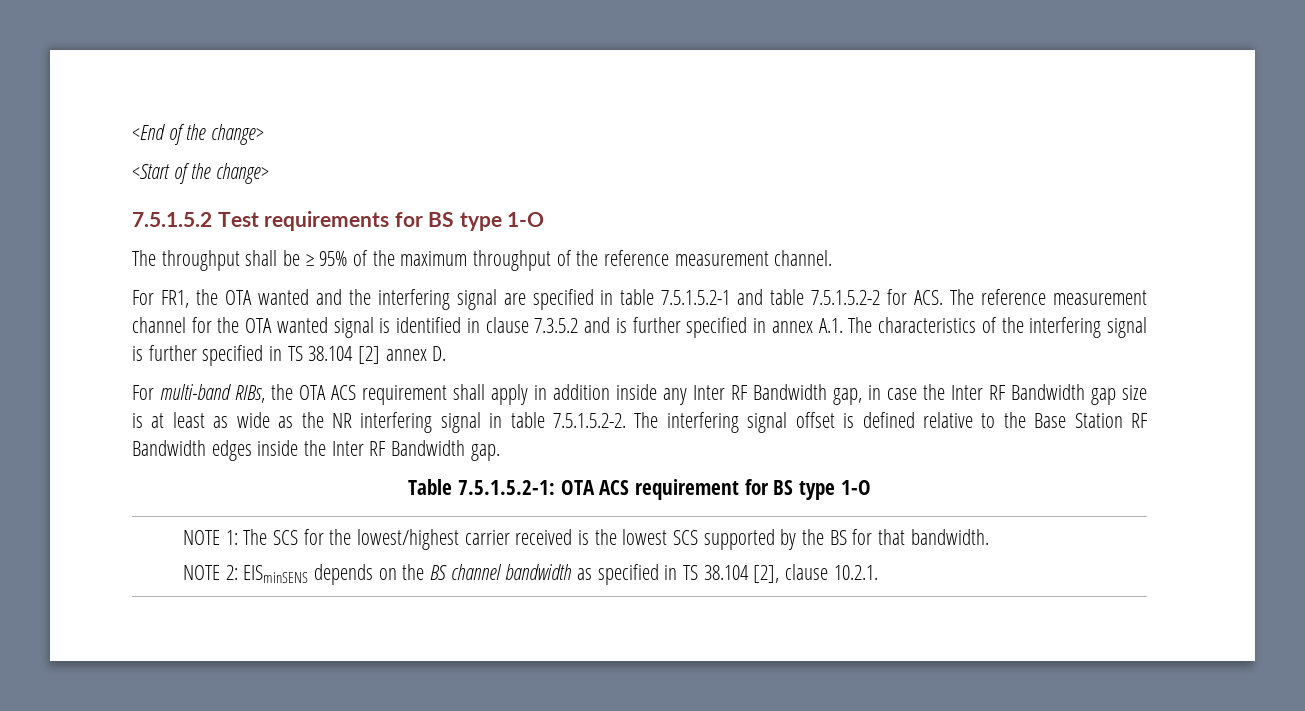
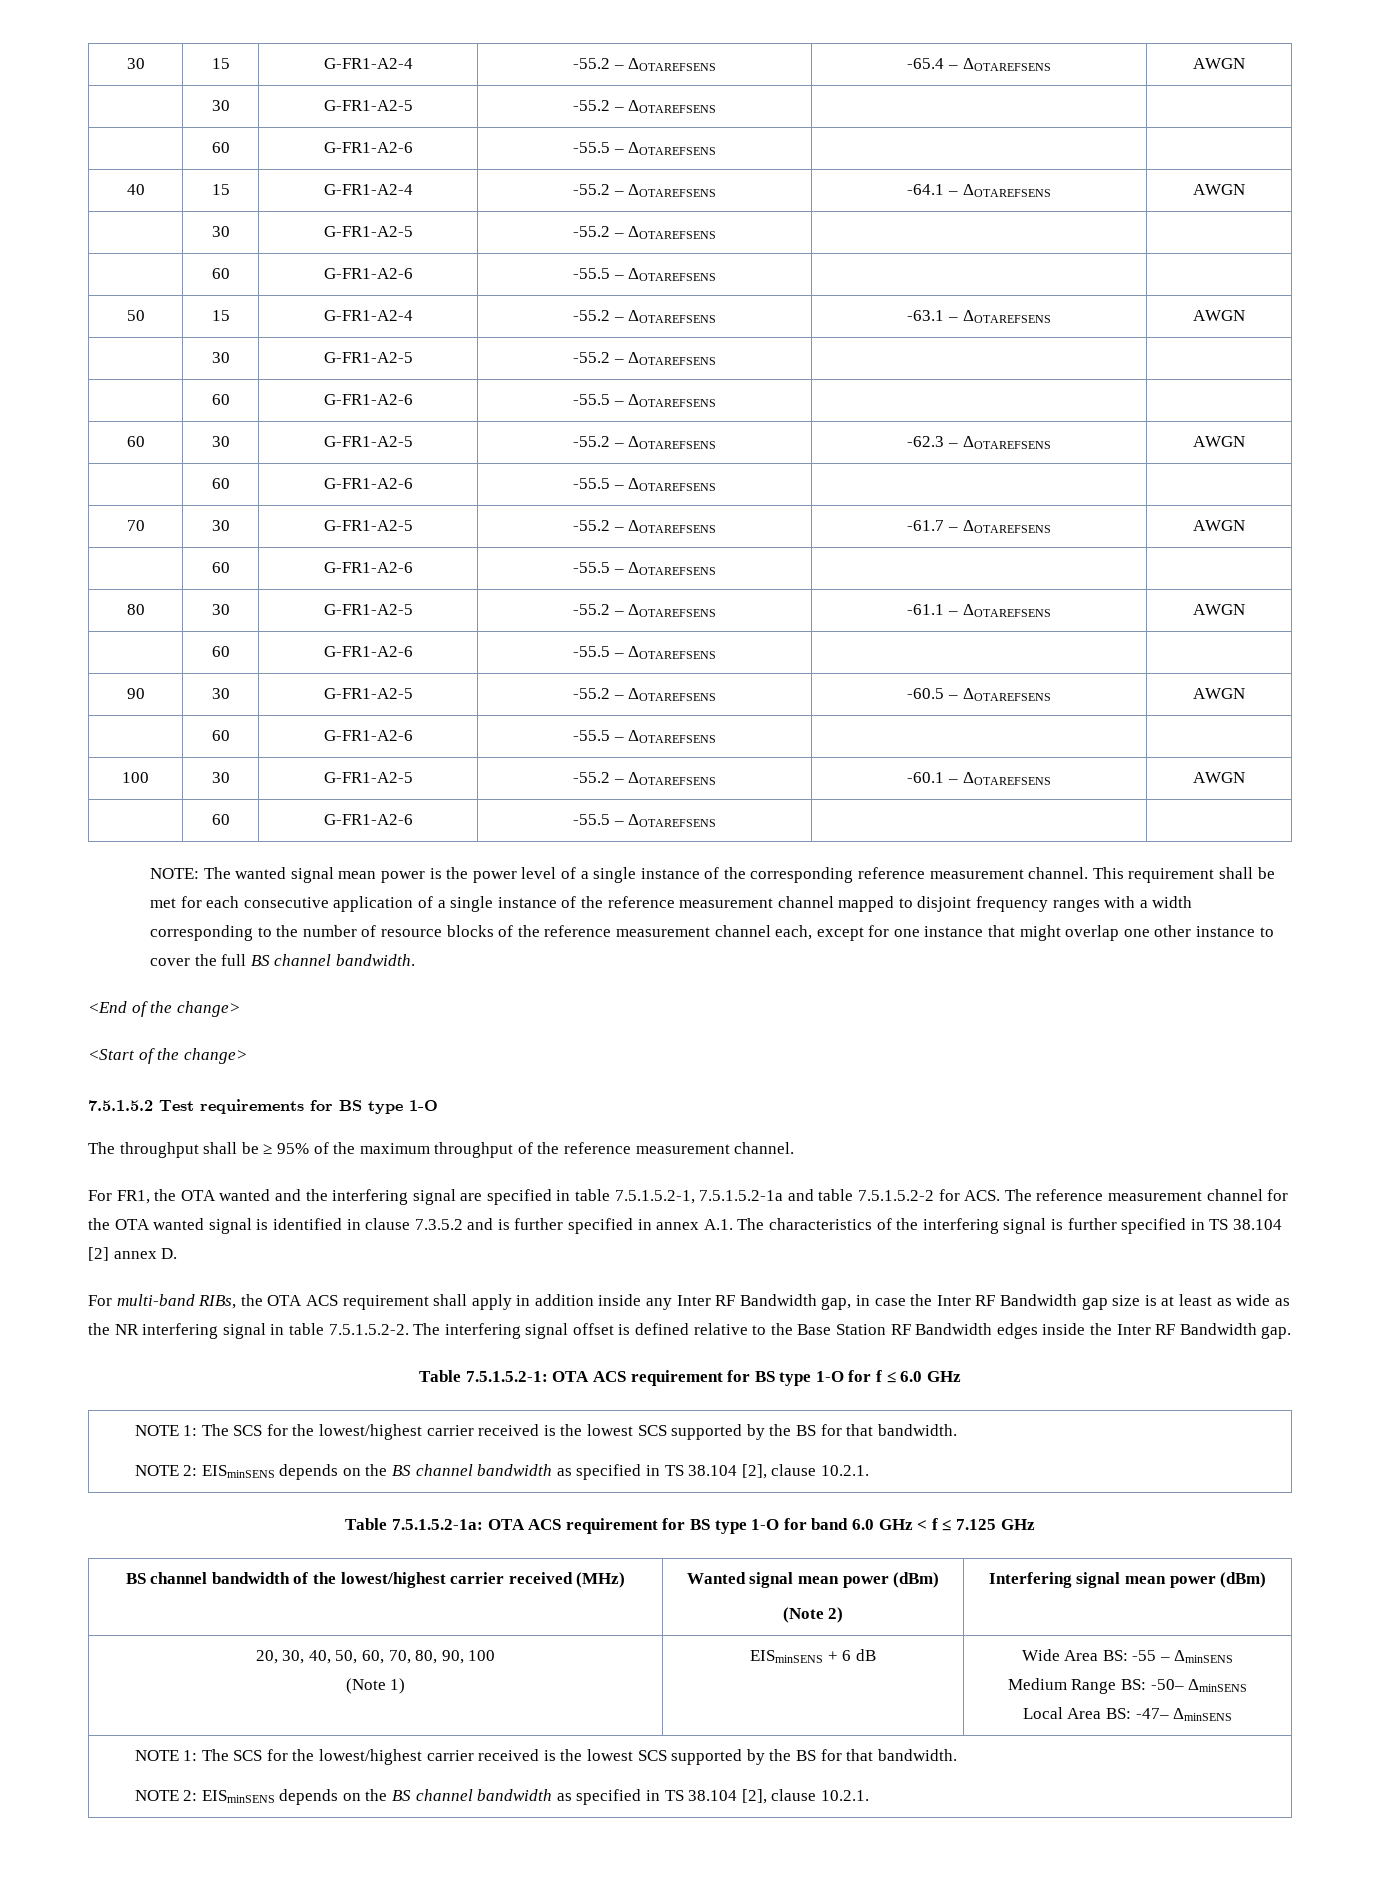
+ 30 | 15 | G-FR1-A2-4 | -55.2 – ΔOTAREFSENS | -65.4 – ΔOTAREFSENS | AWGN
+ | 30 | G-FR1-A2-5 | -55.2 – ΔOTAREFSENS | |
+ | 60 | G-FR1-A2-6 | -55.5 – ΔOTAREFSENS | |
+ 40 | 15 | G-FR1-A2-4 | -55.2 – ΔOTAREFSENS | -64.1 – ΔOTAREFSENS | AWGN
+ | 30 | G-FR1-A2-5 | -55.2 – ΔOTAREFSENS | |
+ | 60 | G-FR1-A2-6 | -55.5 – ΔOTAREFSENS | |
+ 50 | 15 | G-FR1-A2-4 | -55.2 – ΔOTAREFSENS | -63.1 – ΔOTAREFSENS | AWGN
+ | 30 | G-FR1-A2-5 | -55.2 – ΔOTAREFSENS | |
+ | 60 | G-FR1-A2-6 | -55.5 – ΔOTAREFSENS | |
+ 60 | 30 | G-FR1-A2-5 | -55.2 – ΔOTAREFSENS | -62.3 – ΔOTAREFSENS | AWGN
+ | 60 | G-FR1-A2-6 | -55.5 – ΔOTAREFSENS | |
+ 70 | 30 | G-FR1-A2-5 | -55.2 – ΔOTAREFSENS | -61.7 – ΔOTAREFSENS | AWGN
+ | 60 | G-FR1-A2-6 | -55.5 – ΔOTAREFSENS | |
+ 80 | 30 | G-FR1-A2-5 | -55.2 – ΔOTAREFSENS | -61.1 – ΔOTAREFSENS | AWGN
+ | 60 | G-FR1-A2-6 | -55.5 – ΔOTAREFSENS | |
+ 90 | 30 | G-FR1-A2-5 | -55.2 – ΔOTAREFSENS | -60.5 – ΔOTAREFSENS | AWGN
+ | 60 | G-FR1-A2-6 | -55.5 – ΔOTAREFSENS | |
+ 100 | 30 | G-FR1-A2-5 | -55.2 – ΔOTAREFSENS | -60.1 – ΔOTAREFSENS | AWGN
+ | 60 | G-FR1-A2-6 | -55.5 – ΔOTAREFSENS | |
+ NOTE: The wanted signal mean power is the power level of a single instance of the corresponding reference measurement channel. This requirement shall be met for each consecutive application of a single instance of the reference measurement channel mapped to disjoint frequency ranges with a width corresponding to the number of resource blocks of the reference measurement channel each, except for one instance that might overlap one other instance to cover the full BS channel bandwidth.
- For FR1, the OTA wanted and the interfering signal are specified in table 7.5.1.5.2-1 and table 7.5.1.5.2-2 for ACS. The reference measurement channel for the OTA wanted signal is identified in clause 7.3.5.2 and is further specified in annex A.1. The characteristics of the interfering signal is further specified in TS 38.104 [2] annex D.
+ For FR1, the OTA wanted and the interfering signal are specified in table 7.5.1.5.2-1, 7.5.1.5.2-1a and table 7.5.1.5.2-2 for ACS. The reference measurement channel for the OTA wanted signal is identified in clause 7.3.5.2 and is further specified in annex A.1. The characteristics of the interfering signal is further specified in TS 38.104 [2] annex D.
- Table 7.5.1.5.2-1: OTA ACS requirement for BS type 1-O
+ Table 7.5.1.5.2-1: OTA ACS requirement for BS type 1-O for f ≤ 6.0 GHz
+ Table 7.5.1.5.2-1a: OTA ACS requirement for BS type 1-O for band 6.0 GHz < f ≤ 7.125 GHz
+ BS channel bandwidth of the lowest/highest carrier received (MHz) | Wanted signal mean power (dBm)
+ (Note 2) | Interfering signal mean power (dBm)
+ 20, 30, 40, 50, 60, 70, 80, 90, 100
+ (Note 1) | EISminSENS + 6 dB | Wide Area BS: -55 – ΔminSENS
+ Medium Range BS: -50– ΔminSENS
+ Local Area BS: -47– ΔminSENS
+ NOTE 1: The SCS for the lowest/highest carrier received is the lowest SCS supported by the BS for that bandwidth.
+ NOTE 2: EISminSENS depends on the BS channel bandwidth as specified in TS 38.104 [2], clause 10.2.1.

